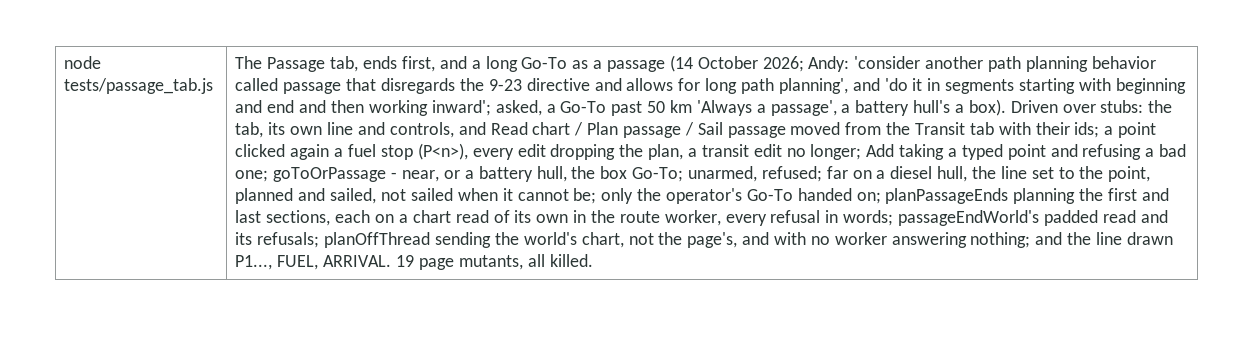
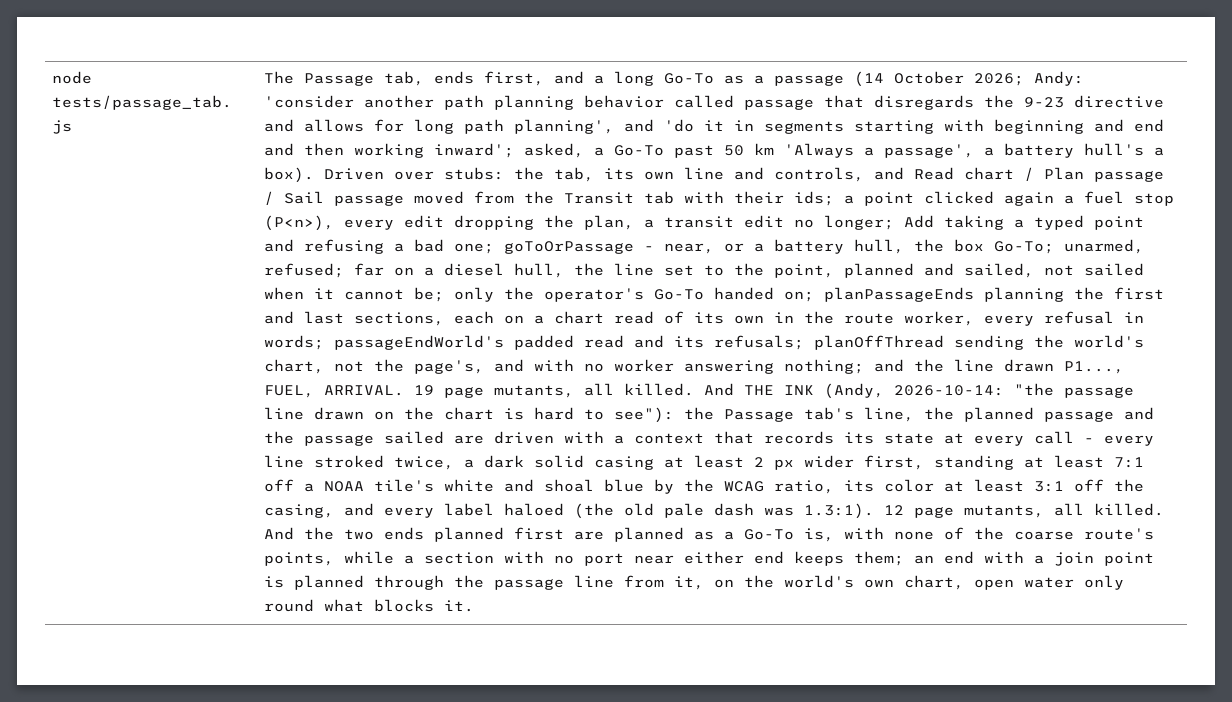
+ And THE INK (Andy, 2026-10-14: "the passage line drawn on the chart is hard to see"): the Passage tab's line, the planned passage and the passage sailed are driven with a context that records its state at every call - every line stroked twice, a dark solid casing at least 2 px wider first, standing at least 7:1 off a NOAA tile's white and shoal blue by the WCAG ratio, its color at least 3:1 off the casing, and every label haloed (the old pale dash was 1.3:1). 12 page mutants, all killed. And the two ends planned first are planned as a Go-To is, with none of the coarse route's points, while a section with no port near either end keeps them; an end with a join point is planned through the passage line from it, on the world's own chart, open water only round what blocks it.

